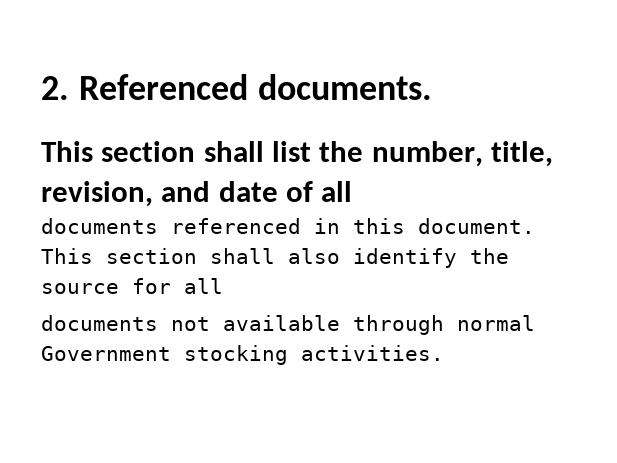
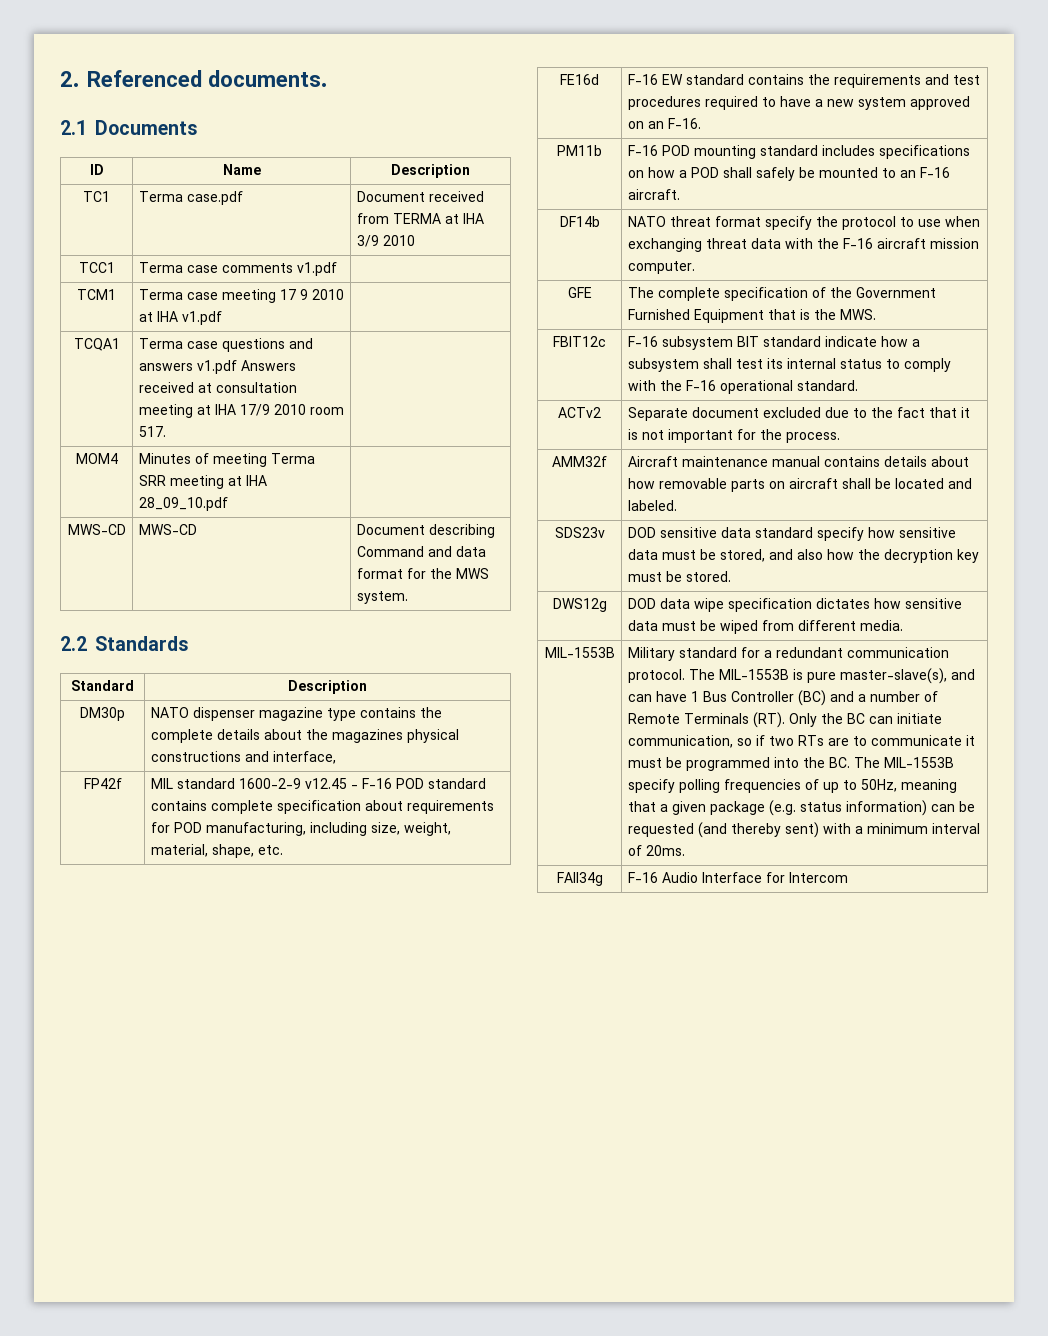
- This section shall list the number, title, revision, and date of all
- documents referenced in this document. This section shall also identify the source for all
- documents not available through normal Government stocking activities.
+ 2.1 Documents
+ ID | Name | Description
+ TC1 | Terma case.pdf | Document received from TERMA at IHA 3/9 2010
+ TCC1 | Terma case comments v1.pdf |
+ TCM1 | Terma case meeting 17 9 2010 at IHA v1.pdf |
+ TCQA1 | Terma case questions and answers v1.pdf Answers received at consultation meeting at IHA 17/9 2010 room 517. |
+ MOM4 | Minutes of meeting Terma SRR meeting at IHA 28_09_10.pdf |
+ MWS-CD | MWS-CD | Document describing Command and data format for the MWS system.
+ 2.2 Standards
+ Standard | Description
+ DM30p | NATO dispenser magazine type contains the complete details about the magazines physical constructions and interface,
+ FP42f | MIL standard 1600-2-9 v12.45 - F-16 POD standard contains complete specification about requirements for POD manufacturing, including size, weight, material, shape, etc.
+ FE16d | F-16 EW standard contains the requirements and test procedures required to have a new system approved on an F-16.
+ PM11b | F-16 POD mounting standard includes specifications on how a POD shall safely be mounted to an F-16 aircraft.
+ DF14b | NATO threat format specify the protocol to use when exchanging threat data with the F-16 aircraft mission computer.
+ GFE | The complete specification of the Government Furnished Equipment that is the MWS.
+ FBIT12c | F-16 subsystem BIT standard indicate how a subsystem shall test its internal status to comply with the F-16 operational standard.
+ ACTv2 | Separate document excluded due to the fact that it is not important for the process.
+ AMM32f | Aircraft maintenance manual contains details about how removable parts on aircraft shall be located and labeled.
+ SDS23v | DOD sensitive data standard specify how sensitive data must be stored, and also how the decryption key must be stored.
+ DWS12g | DOD data wipe specification dictates how sensitive data must be wiped from different media.
+ MIL-1553B | Military standard for a redundant communication protocol. The MIL-1553B is pure master-slave(s), and can have 1 Bus Controller (BC) and a number of Remote Terminals (RT). Only the BC can initiate communication, so if two RTs are to communicate it must be programmed into the BC. The MIL-1553B specify polling frequencies of up to 50Hz, meaning that a given package (e.g. status information) can be requested (and thereby sent) with a minimum interval of 20ms.
+ FAII34g | F-16 Audio Interface for Intercom

